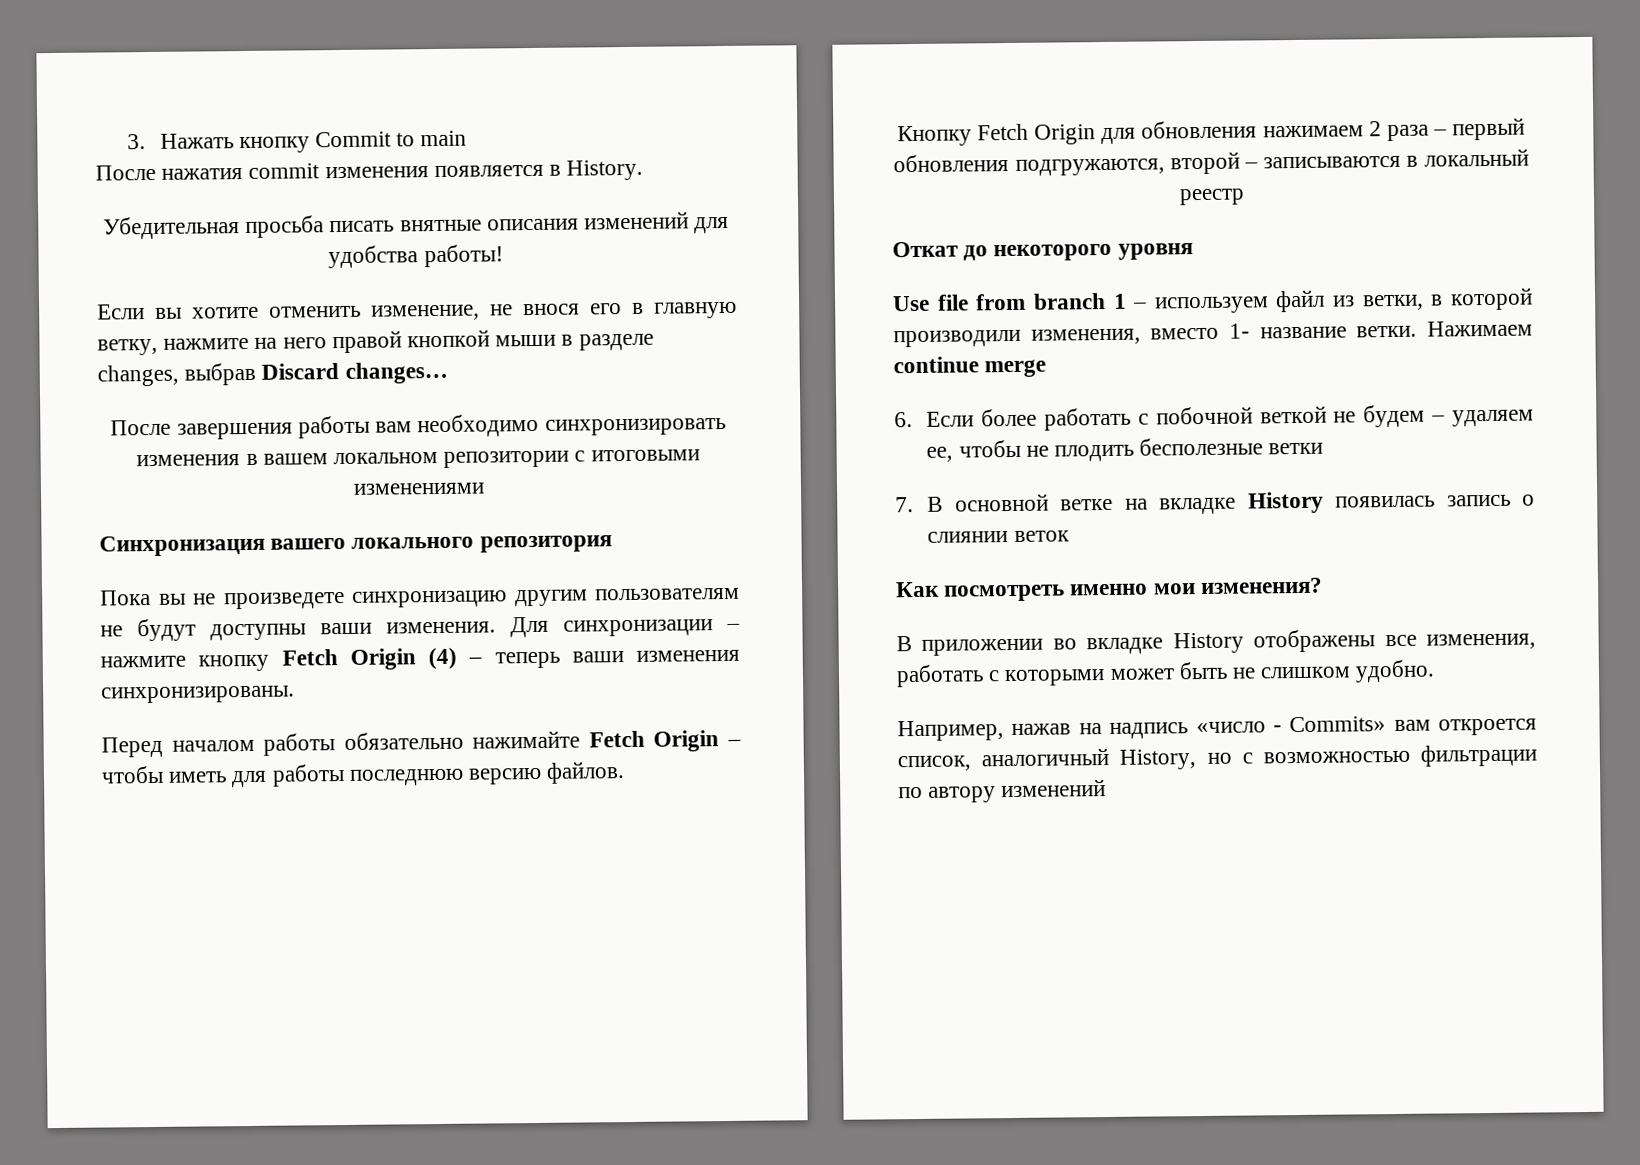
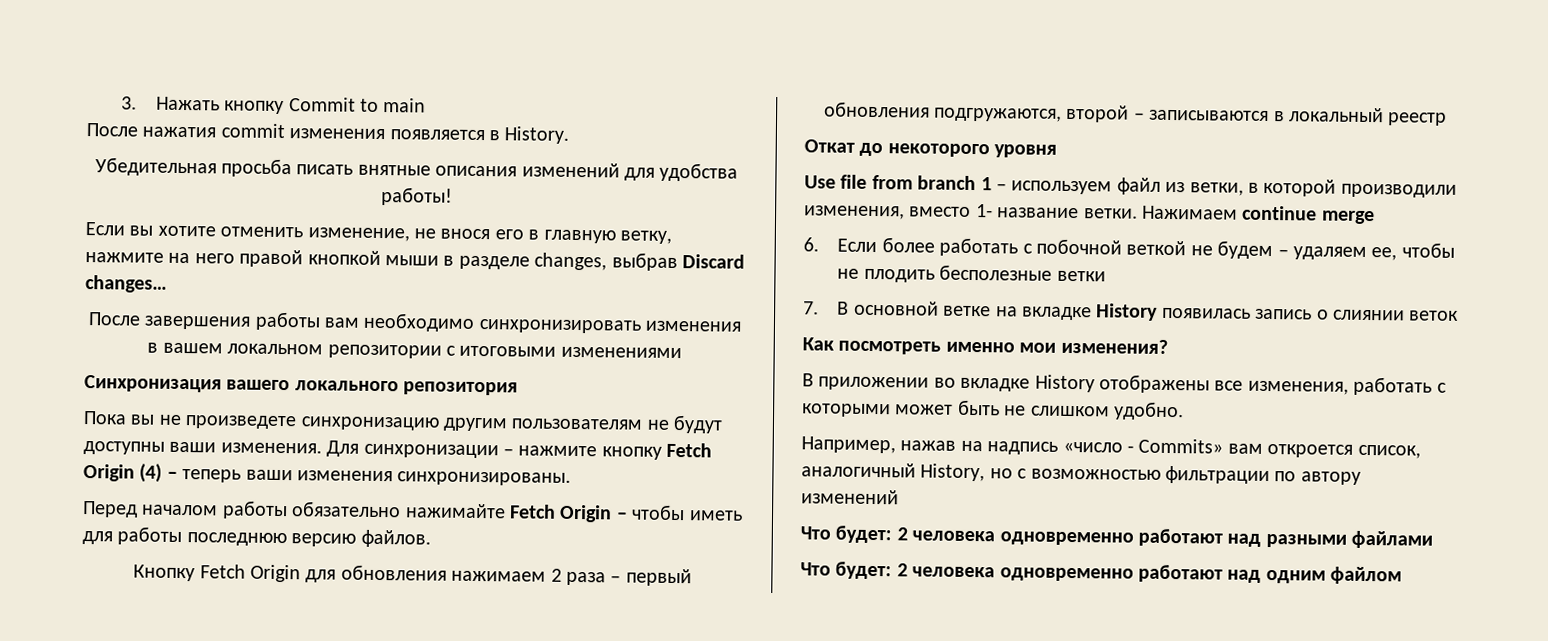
+ Что будет: 2 человека одновременно работают над разными файлами
+ Что будет: 2 человека одновременно работают над одним файлом

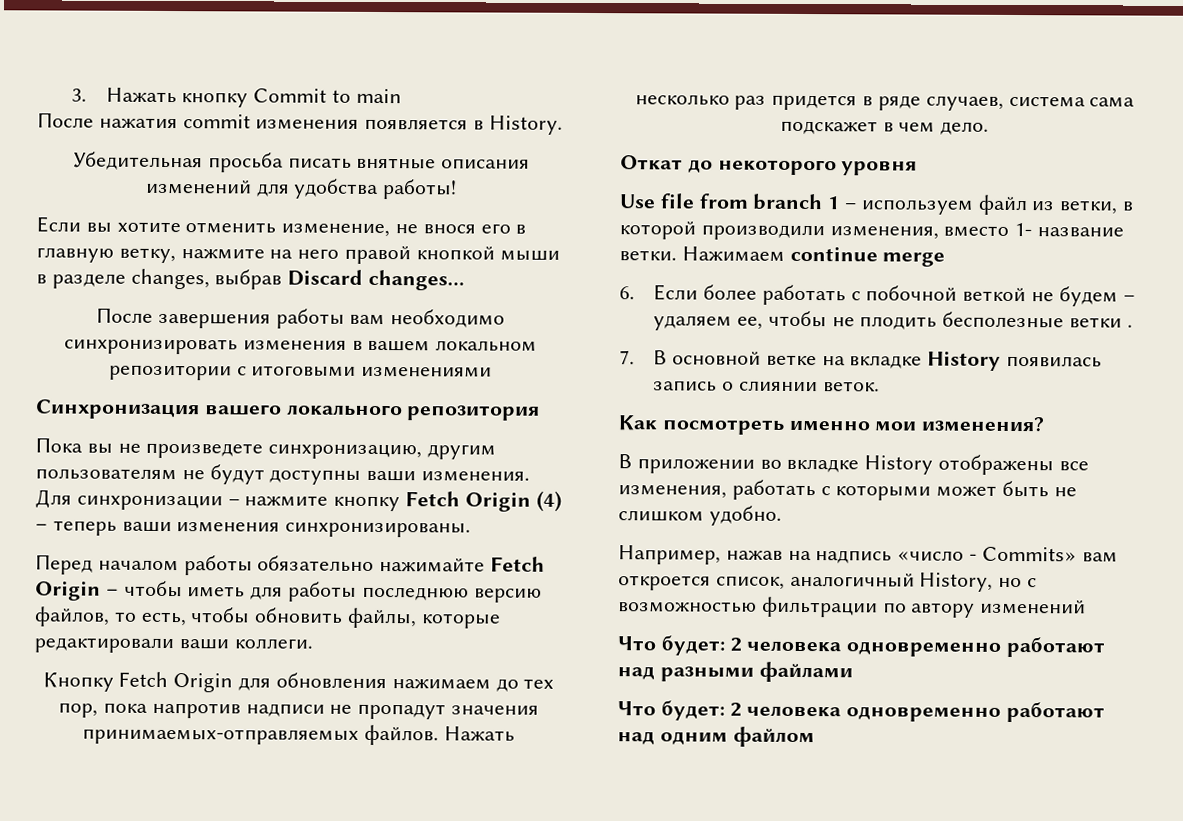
- Пока вы не произведете синхронизацию другим пользователям не будут доступны ваши изменения.
+ Пока вы не произведете синхронизацию, другим пользователям не будут доступны ваши изменения.
- Перед началом работы обязательно нажимайте Fetch Origin – чтобы иметь для работы последнюю версию файлов.
+ Перед началом работы обязательно нажимайте Fetch Origin – чтобы иметь для работы последнюю версию файлов, то есть, чтобы обновить файлы, которые редактировали ваши коллеги.
- Кнопку Fetch Origin для обновления нажимаем 2 раза – первый обновления подгружаются, второй – записываются в локальный реестр
+ Кнопку Fetch Origin для обновления нажимаем до тех пор, пока напротив надписи не пропадут значения принимаемых-отправляемых файлов. Нажать несколько раз придется в ряде случаев, система сама подскажет в чем дело.
- 6. Если более работать с побочной веткой не будем – удаляем ее, чтобы не плодить бесполезные ветки
+ 6. Если более работать с побочной веткой не будем – удаляем ее, чтобы не плодить бесполезные ветки .
- 7. В основной ветке на вкладке History появилась запись о слиянии веток
+ 7. В основной ветке на вкладке History появилась запись о слиянии веток.

